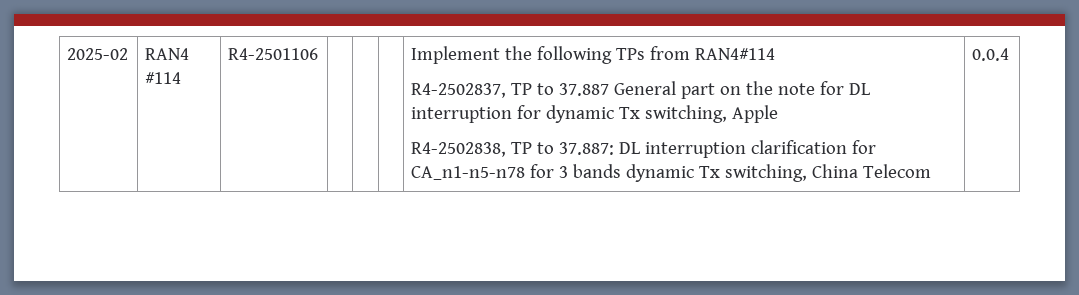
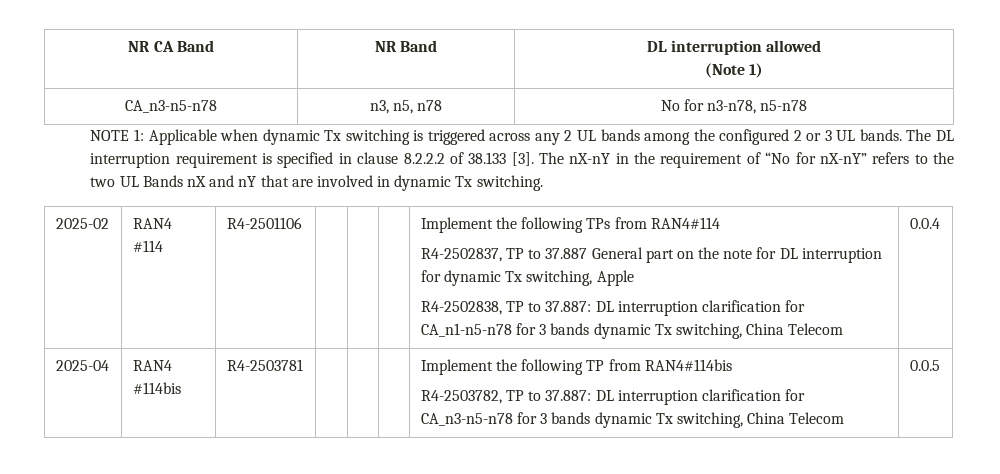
+ NR CA Band | NR Band | DL interruption allowed
+ (Note 1)
+ CA_n3-n5-n78 | n3, n5, n78 | No for n3-n78, n5-n78
+ NOTE 1: Applicable when dynamic Tx switching is triggered across any 2 UL bands among the configured 2 or 3 UL bands. The DL interruption requirement is specified in clause 8.2.2.2 of 38.133 [3]. The nX-nY in the requirement of “No for nX-nY” refers to the two UL Bands nX and nY that are involved in dynamic Tx switching.
+ 2025-04 | RAN4 #114bis | R4-2503781 | | | | Implement the following TP from RAN4#114bis
+ R4-2503782, TP to 37.887: DL interruption clarification for CA_n3-n5-n78 for 3 bands dynamic Tx switching, China Telecom | 0.0.5

